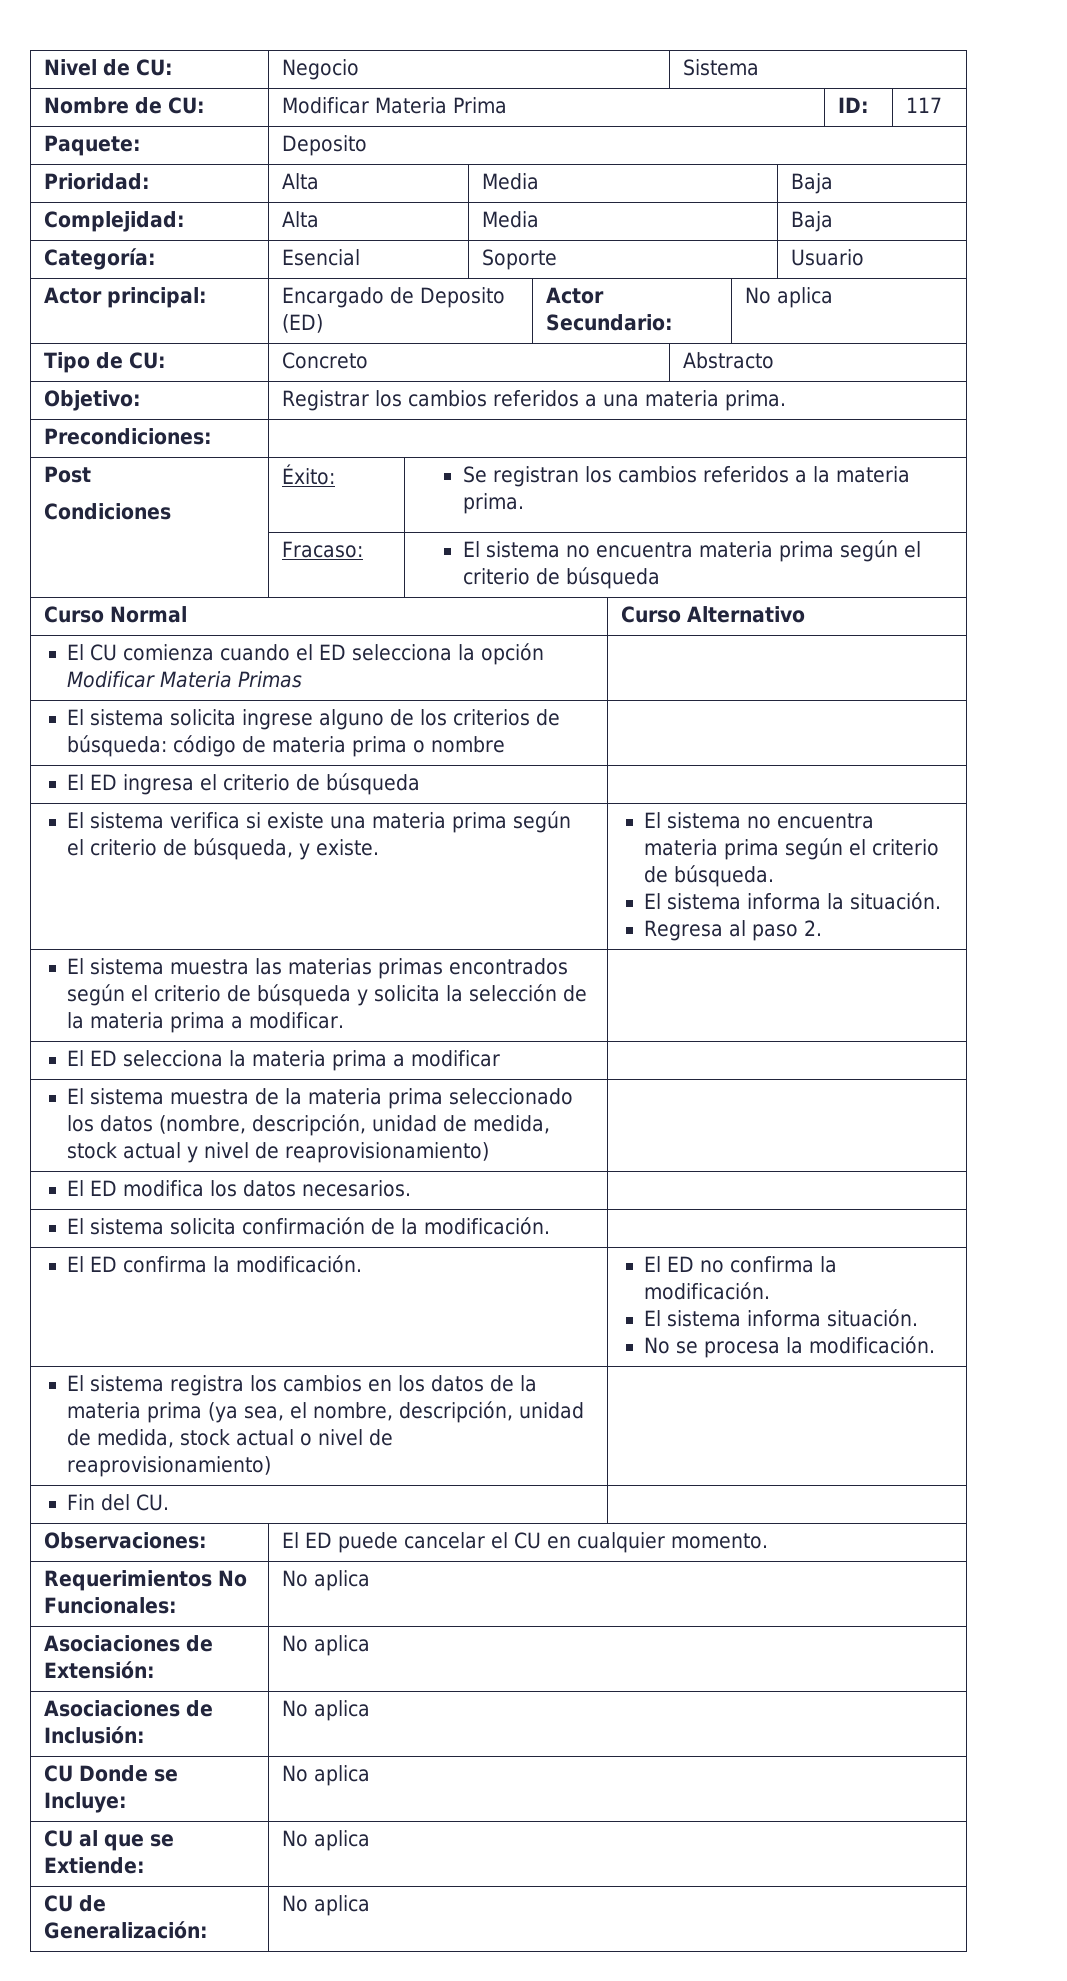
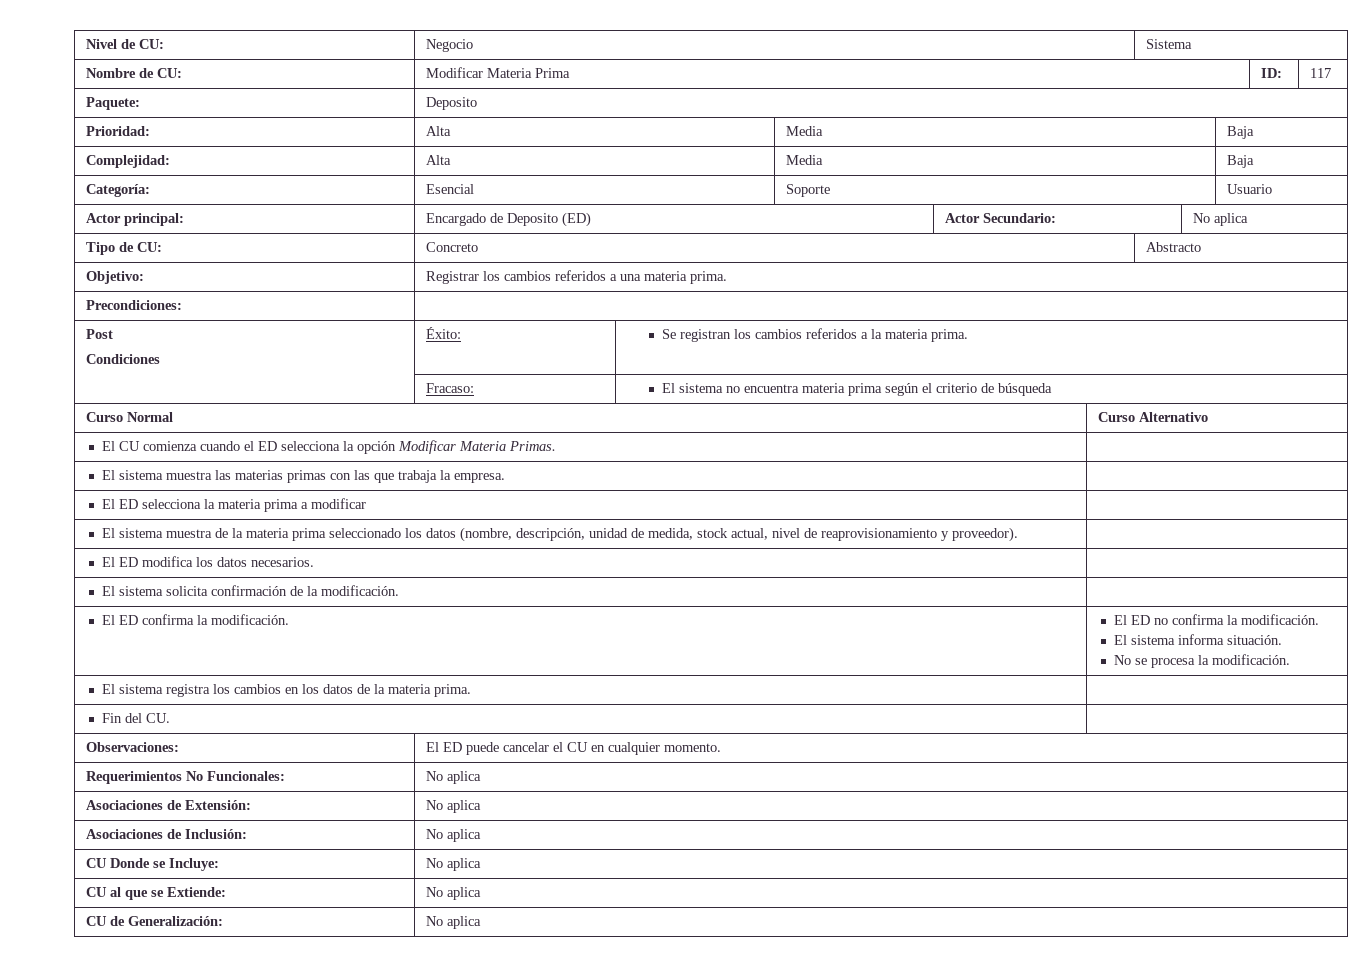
- El CU comienza cuando el ED selecciona la opción Modificar Materia Primas |
- El sistema solicita ingrese alguno de los criterios de búsqueda: código de materia prima o nombre |
- El ED ingresa el criterio de búsqueda |
- El sistema verifica si existe una materia prima según el criterio de búsqueda, y existe. | El sistema no encuentra materia prima según el criterio de búsqueda.
- El sistema informa la situación.
- Regresa al paso 2.
+ El CU comienza cuando el ED selecciona la opción Modificar Materia Primas. |
- El sistema muestra las materias primas encontrados según el criterio de búsqueda y solicita la selección de la materia prima a modificar. |
+ El sistema muestra las materias primas con las que trabaja la empresa. |
- El sistema muestra de la materia prima seleccionado los datos (nombre, descripción, unidad de medida, stock actual y nivel de reaprovisionamiento) |
+ El sistema muestra de la materia prima seleccionado los datos (nombre, descripción, unidad de medida, stock actual, nivel de reaprovisionamiento y proveedor). |
- El sistema registra los cambios en los datos de la materia prima (ya sea, el nombre, descripción, unidad de medida, stock actual o nivel de reaprovisionamiento) |
+ El sistema registra los cambios en los datos de la materia prima. |

